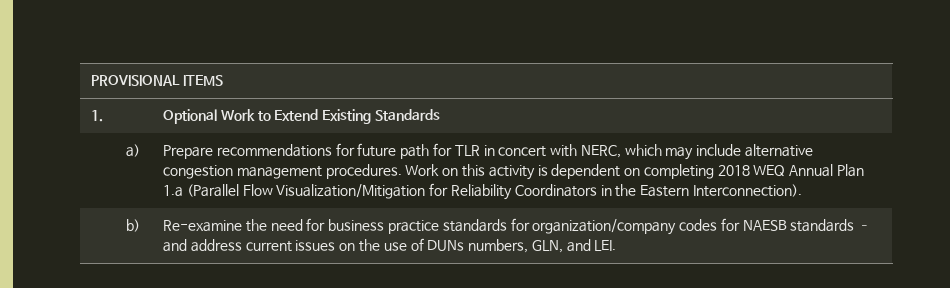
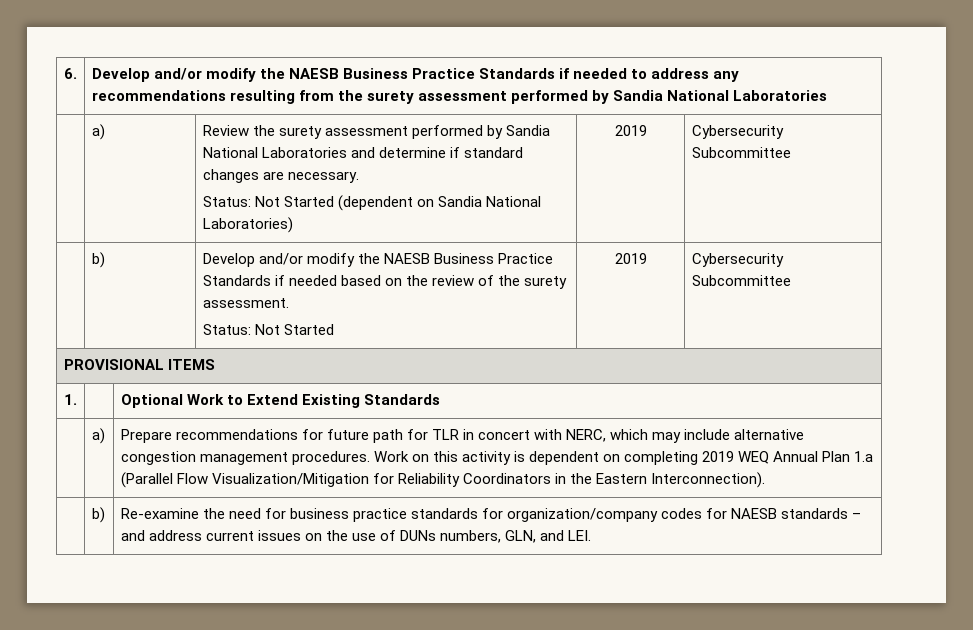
+ 6. | Develop and/or modify the NAESB Business Practice Standards if needed to address any recommendations resulting from the surety assessment performed by Sandia National Laboratories
+ | a) | Review the surety assessment performed by Sandia National Laboratories and determine if standard changes are necessary.
+ Status: Not Started (dependent on Sandia National Laboratories) | 2019 | Cybersecurity Subcommittee
+ | b) | Develop and/or modify the NAESB Business Practice Standards if needed based on the review of the surety assessment.
+ Status: Not Started | 2019 | Cybersecurity Subcommittee
- Work on this activity is dependent on completing 2018 WEQ Annual Plan 1.a (Parallel Flow Visualization/Mitigation for Reliability Coordinators in the Eastern Interconnection).
+ Work on this activity is dependent on completing 2019 WEQ Annual Plan 1.a (Parallel Flow Visualization/Mitigation for Reliability Coordinators in the Eastern Interconnection).

